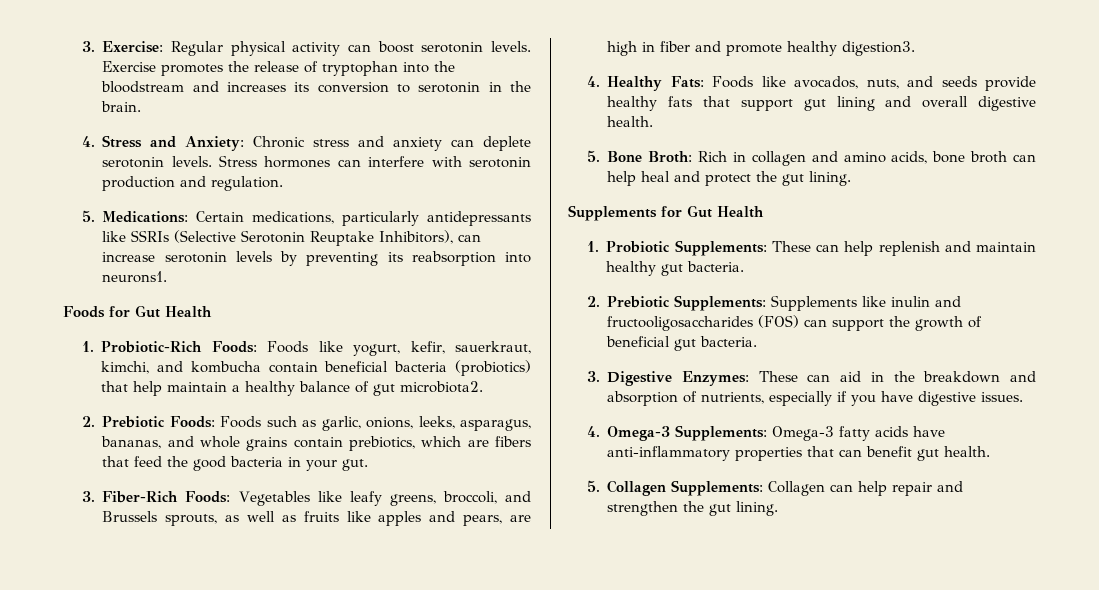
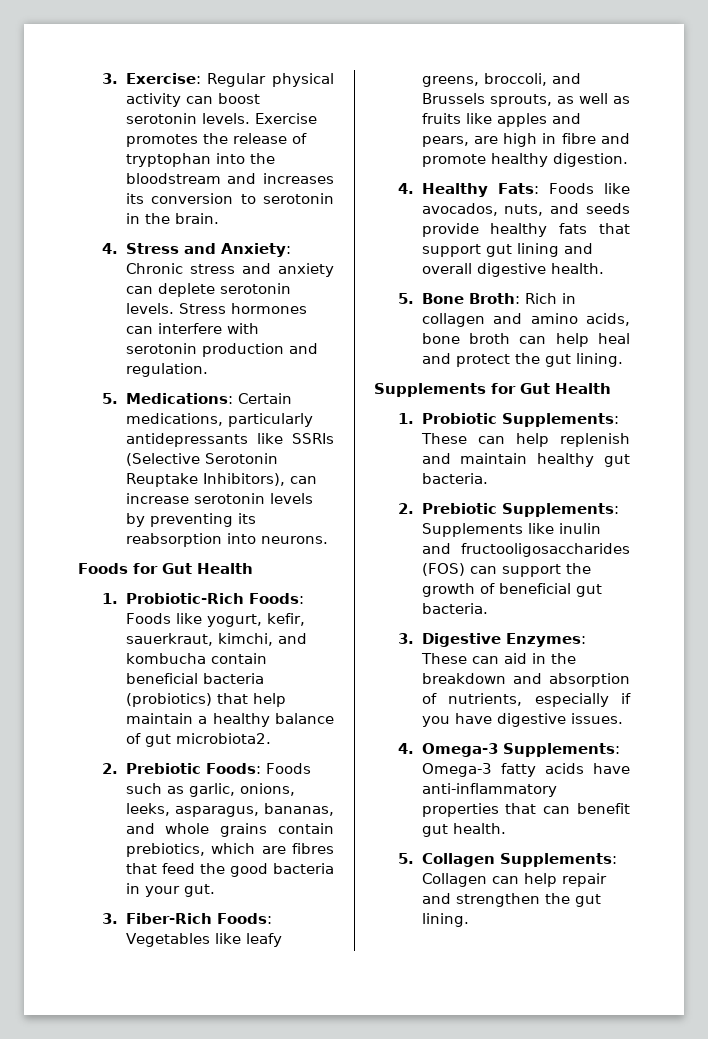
- 5. Medications: Certain medications, particularly antidepressants like SSRIs (Selective Serotonin Reuptake Inhibitors), can increase serotonin levels by preventing its reabsorption into neurons1.
+ 5. Medications: Certain medications, particularly antidepressants like SSRIs (Selective Serotonin Reuptake Inhibitors), can increase serotonin levels by preventing its reabsorption into neurons.
- 2. Prebiotic Foods: Foods such as garlic, onions, leeks, asparagus, bananas, and whole grains contain prebiotics, which are fibers that feed the good bacteria in your gut.
+ 2. Prebiotic Foods: Foods such as garlic, onions, leeks, asparagus, bananas, and whole grains contain prebiotics, which are fibres that feed the good bacteria in your gut.
- 3. Fiber-Rich Foods: Vegetables like leafy greens, broccoli, and Brussels sprouts, as well as fruits like apples and pears, are high in fiber and promote healthy digestion3.
+ 3. Fiber-Rich Foods: Vegetables like leafy greens, broccoli, and Brussels sprouts, as well as fruits like apples and pears, are high in fibre and promote healthy digestion.

